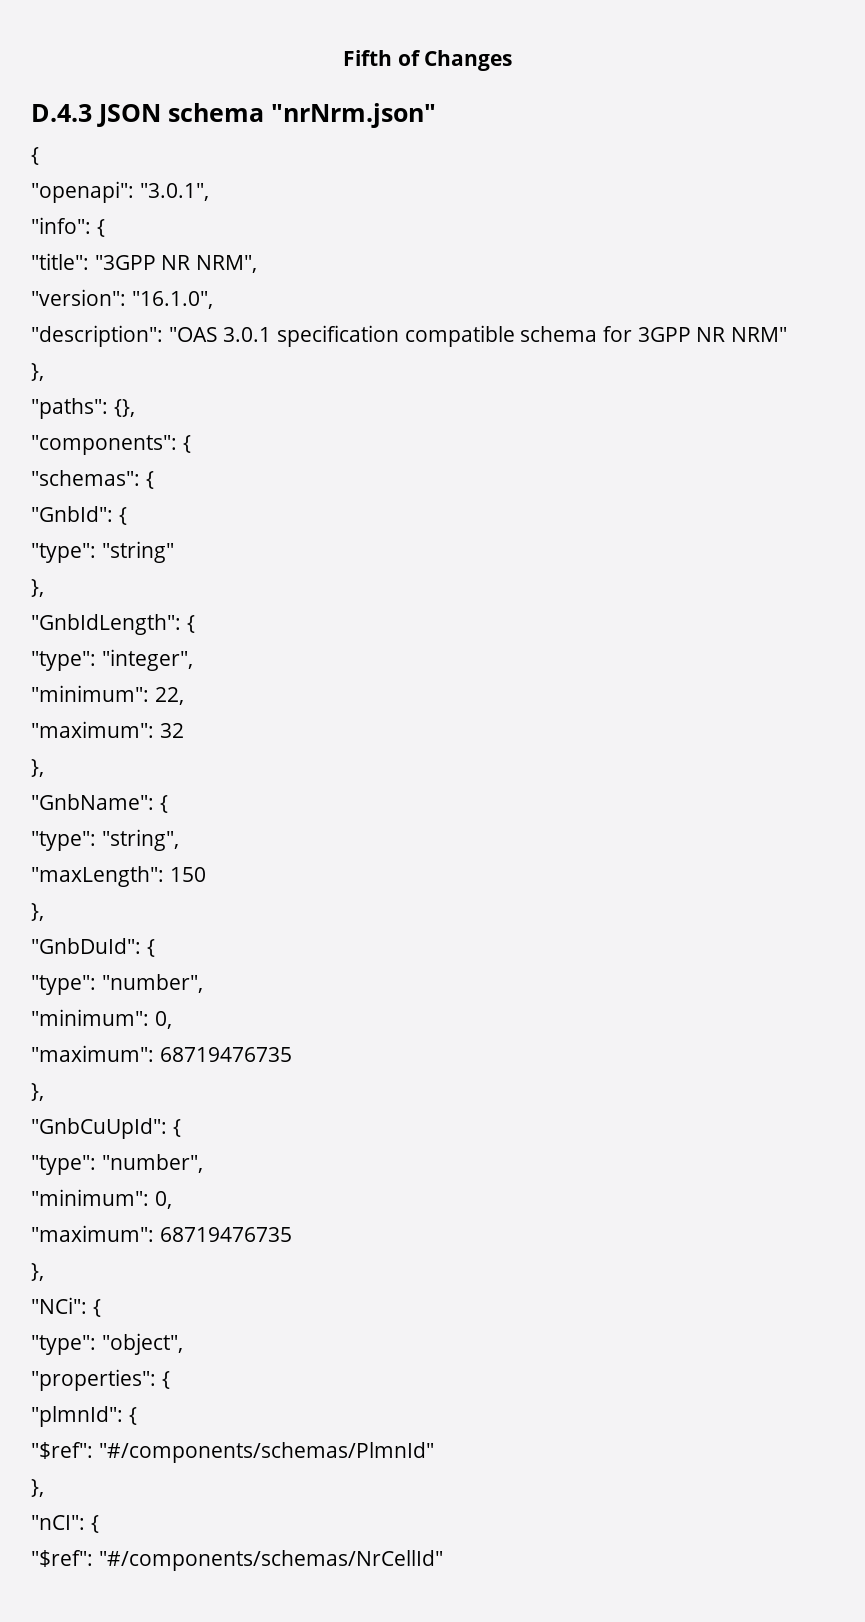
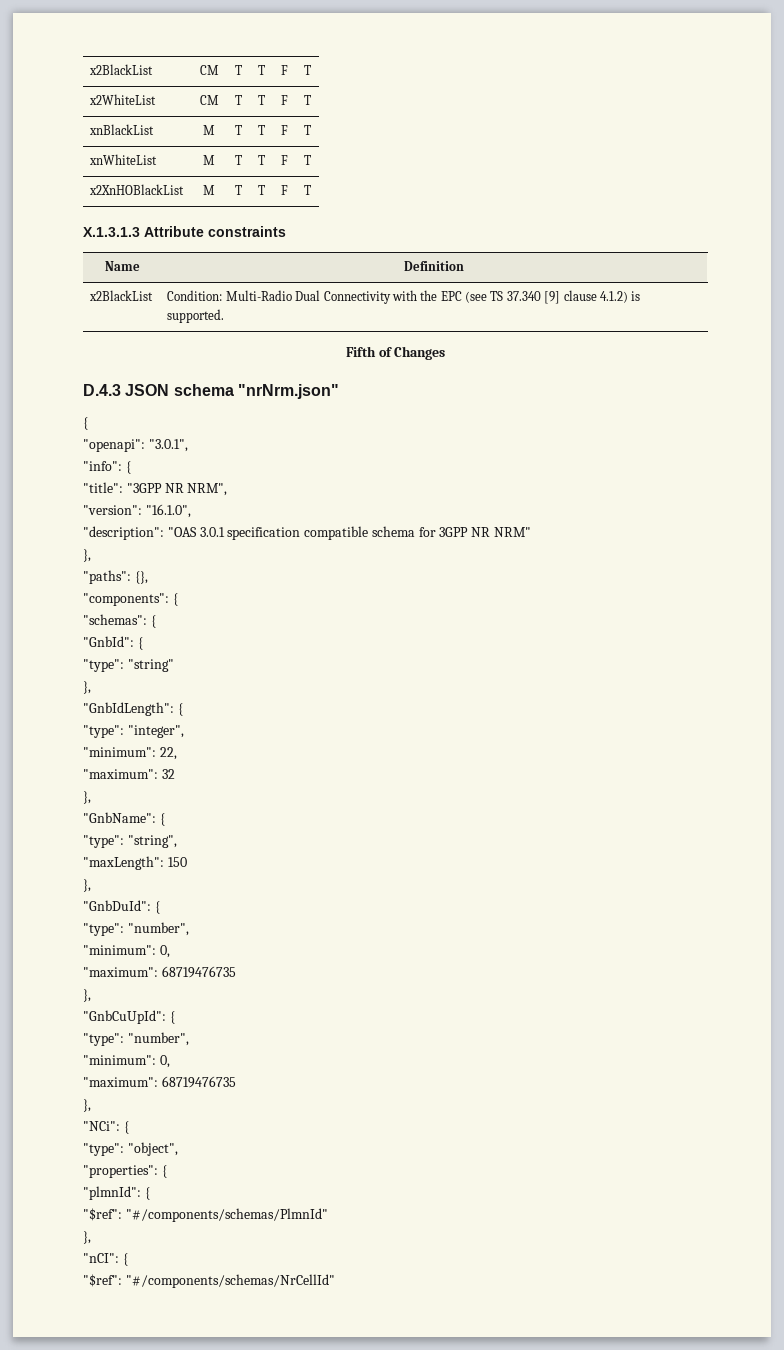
+ x2BlackList | CM | T | T | F | T
+ x2WhiteList | CM | T | T | F | T
+ xnBlackList | M | T | T | F | T
+ xnWhiteList | M | T | T | F | T
+ x2XnHOBlackList | M | T | T | F | T
+ X.1.3.1.3 Attribute constraints
+ Name | Definition
+ x2BlackList | Condition: Multi-Radio Dual Connectivity with the EPC (see TS 37.340 [9] clause 4.1.2) is supported.

